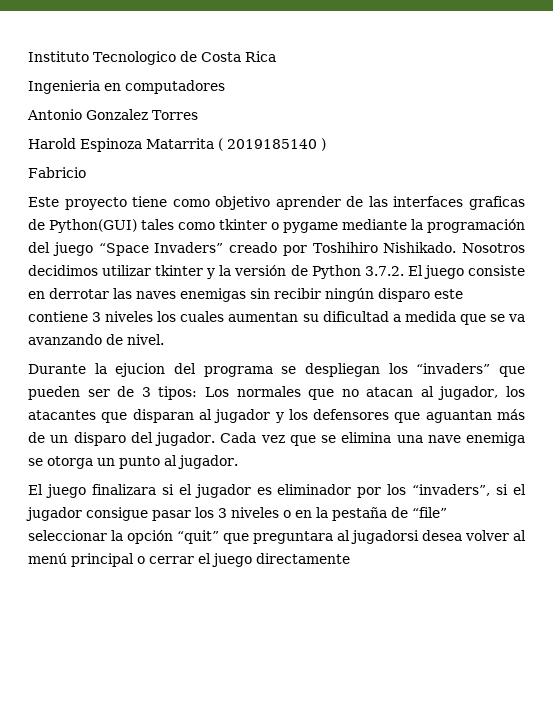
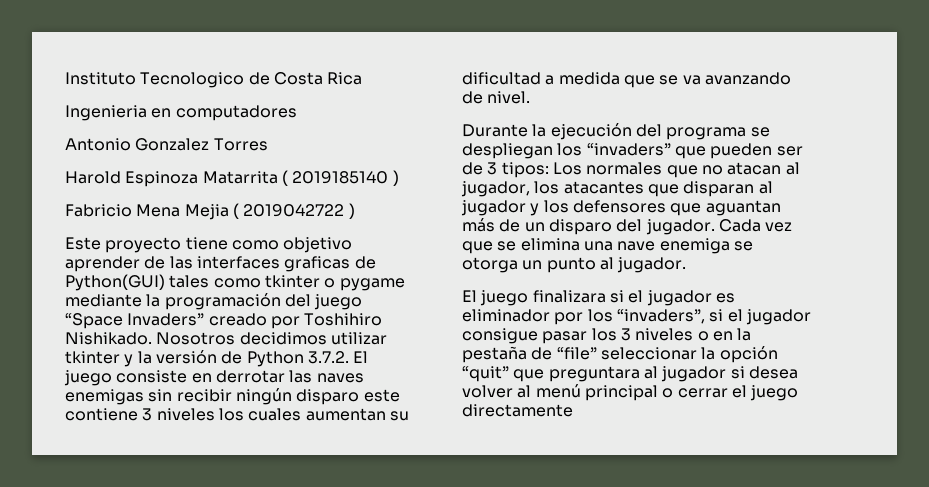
- Fabricio
+ Fabricio Mena Mejia ( 2019042722 )
- Durante la ejucion del programa se despliegan los “invaders” que pueden ser de 3 tipos: Los normales que no atacan al jugador, los atacantes que disparan al jugador y los defensores que aguantan más de un disparo del jugador.
+ Durante la ejecución del programa se despliegan los “invaders” que pueden ser de 3 tipos: Los normales que no atacan al jugador, los atacantes que disparan al jugador y los defensores que aguantan más de un disparo del jugador.
- El juego finalizara si el jugador es eliminador por los “invaders”, si el jugador consigue pasar los 3 niveles o en la pestaña de “file” seleccionar la opción “quit” que preguntara al jugadorsi desea volver al menú principal o cerrar el juego directamente
+ El juego finalizara si el jugador es eliminador por los “invaders”, si el jugador consigue pasar los 3 niveles o en la pestaña de “file” seleccionar la opción “quit” que preguntara al jugador si desea volver al menú principal o cerrar el juego directamente

